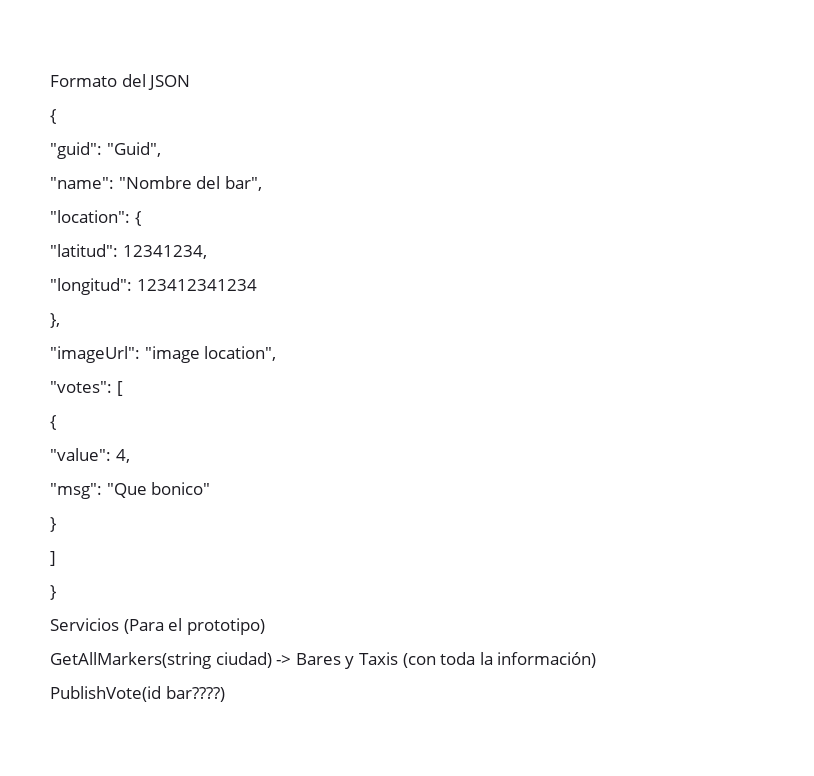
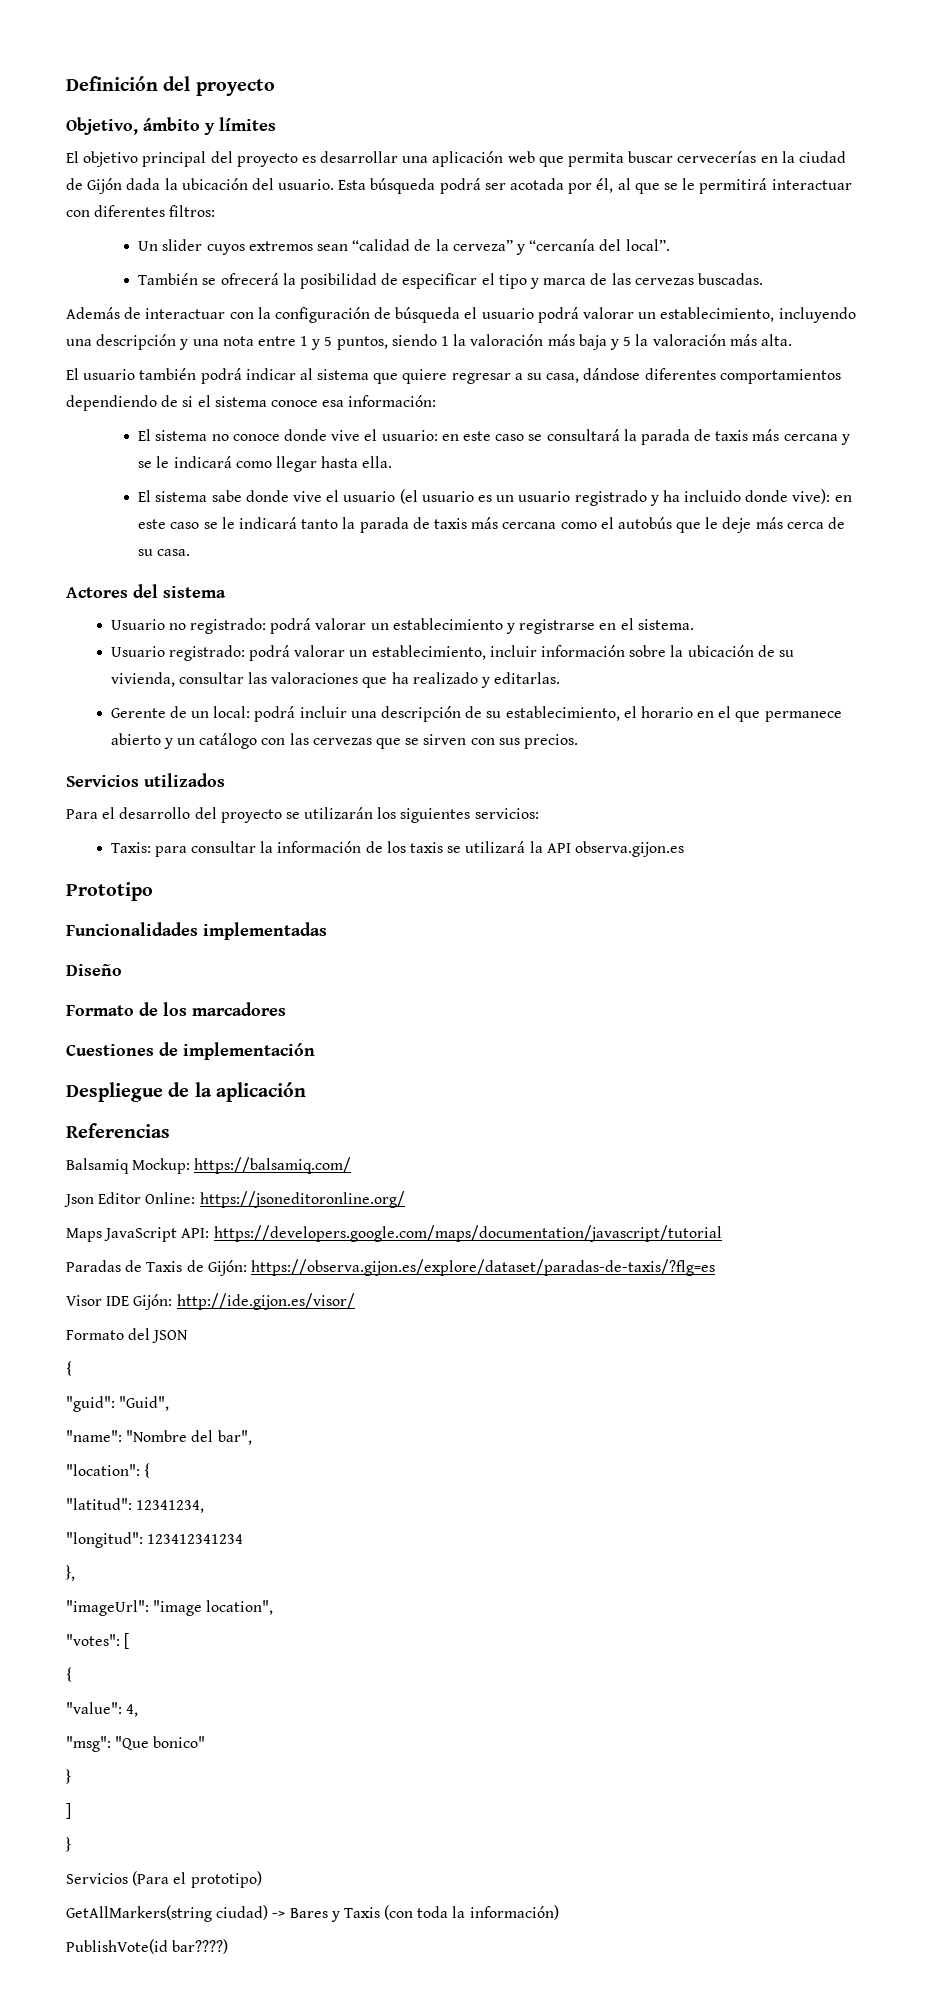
+ Definición del proyecto
+ Objetivo, ámbito y límites
+ El objetivo principal del proyecto es desarrollar una aplicación web que permita buscar cervecerías en la ciudad de Gijón dada la ubicación del usuario. Esta búsqueda podrá ser acotada por él, al que se le permitirá interactuar con diferentes filtros:
+ Un slider cuyos extremos sean “calidad de la cerveza” y “cercanía del local”.
+ También se ofrecerá la posibilidad de especificar el tipo y marca de las cervezas buscadas.
+ Además de interactuar con la configuración de búsqueda el usuario podrá valorar un establecimiento, incluyendo una descripción y una nota entre 1 y 5 puntos, siendo 1 la valoración más baja y 5 la valoración más alta.
+ El usuario también podrá indicar al sistema que quiere regresar a su casa, dándose diferentes comportamientos dependiendo de si el sistema conoce esa información:
+ El sistema no conoce donde vive el usuario: en este caso se consultará la parada de taxis más cercana y se le indicará como llegar hasta ella.
+ El sistema sabe donde vive el usuario (el usuario es un usuario registrado y ha incluido donde vive): en este caso se le indicará tanto la parada de taxis más cercana como el autobús que le deje más cerca de su casa.
+ Actores del sistema
+ Usuario no registrado: podrá valorar un establecimiento y registrarse en el sistema.
+ Usuario registrado: podrá valorar un establecimiento, incluir información sobre la ubicación de su vivienda, consultar las valoraciones que ha realizado y editarlas.
+ Gerente de un local: podrá incluir una descripción de su establecimiento, el horario en el que permanece abierto y un catálogo con las cervezas que se sirven con sus precios.
+ Servicios utilizados
+ Para el desarrollo del proyecto se utilizarán los siguientes servicios:
+ Taxis: para consultar la información de los taxis se utilizará la API observa.gijon.es
+ Prototipo
+ Funcionalidades implementadas
+ Diseño
+ Formato de los marcadores
+ Cuestiones de implementación
+ Despliegue de la aplicación
+ Referencias
+ Balsamiq Mockup: https://balsamiq.com/
+ Json Editor Online: https://jsoneditoronline.org/
+ Maps JavaScript API: https://developers.google.com/maps/documentation/javascript/tutorial
+ Paradas de Taxis de Gijón: https://observa.gijon.es/explore/dataset/paradas-de-taxis/?flg=es
+ Visor IDE Gijón: http://ide.gijon.es/visor/

